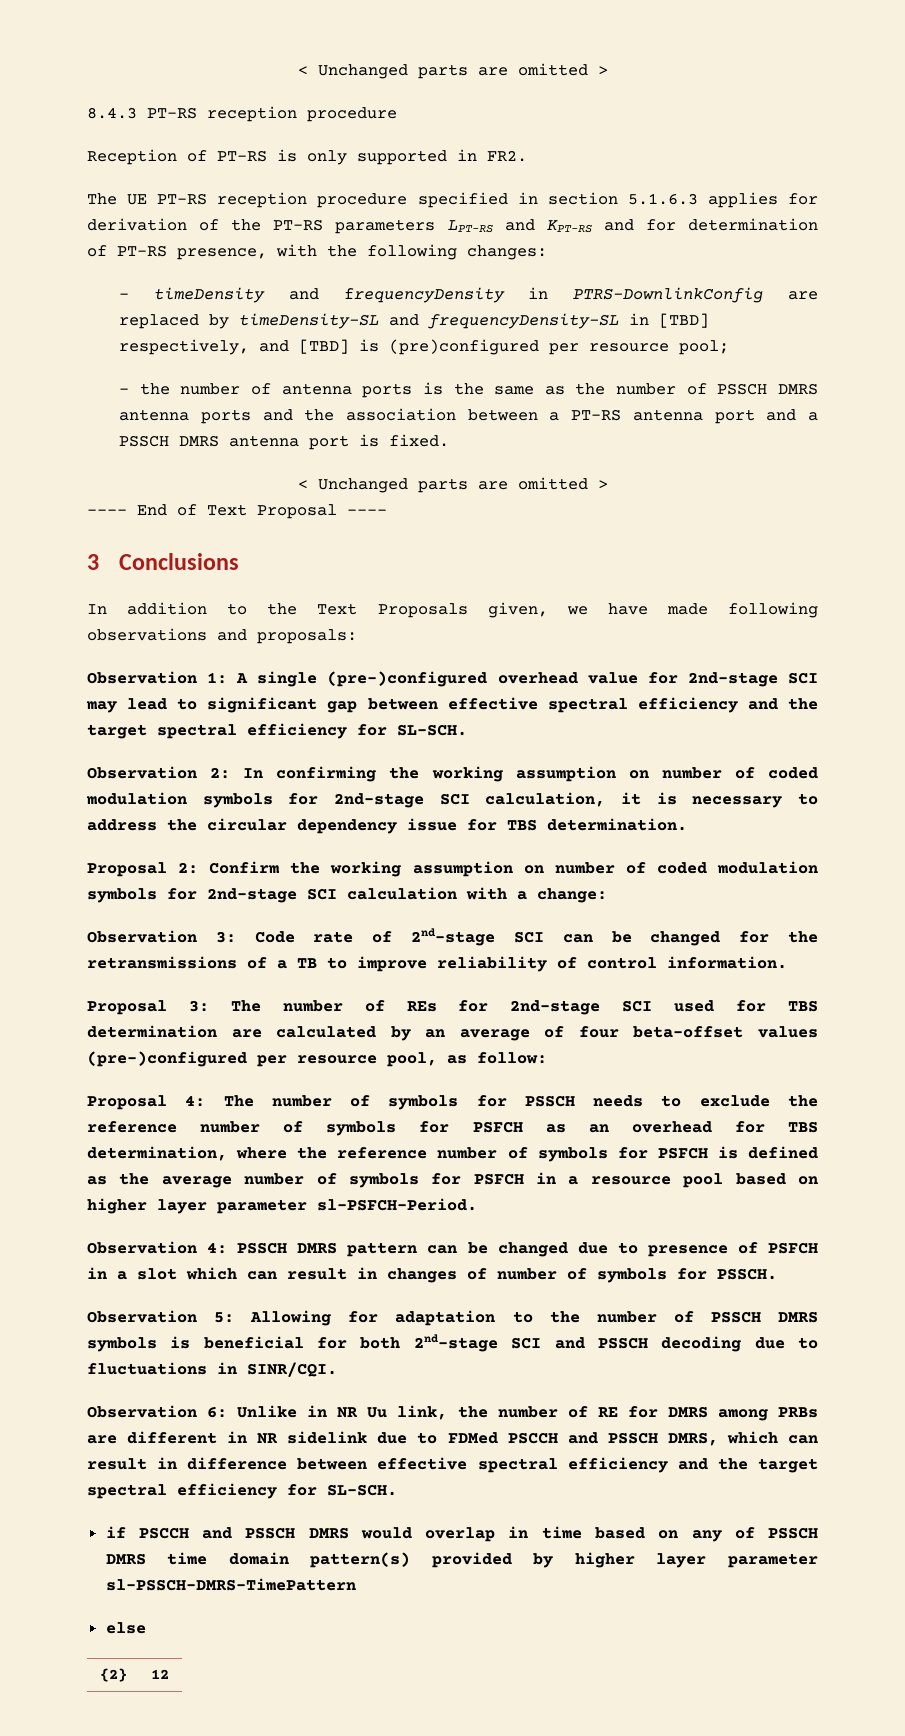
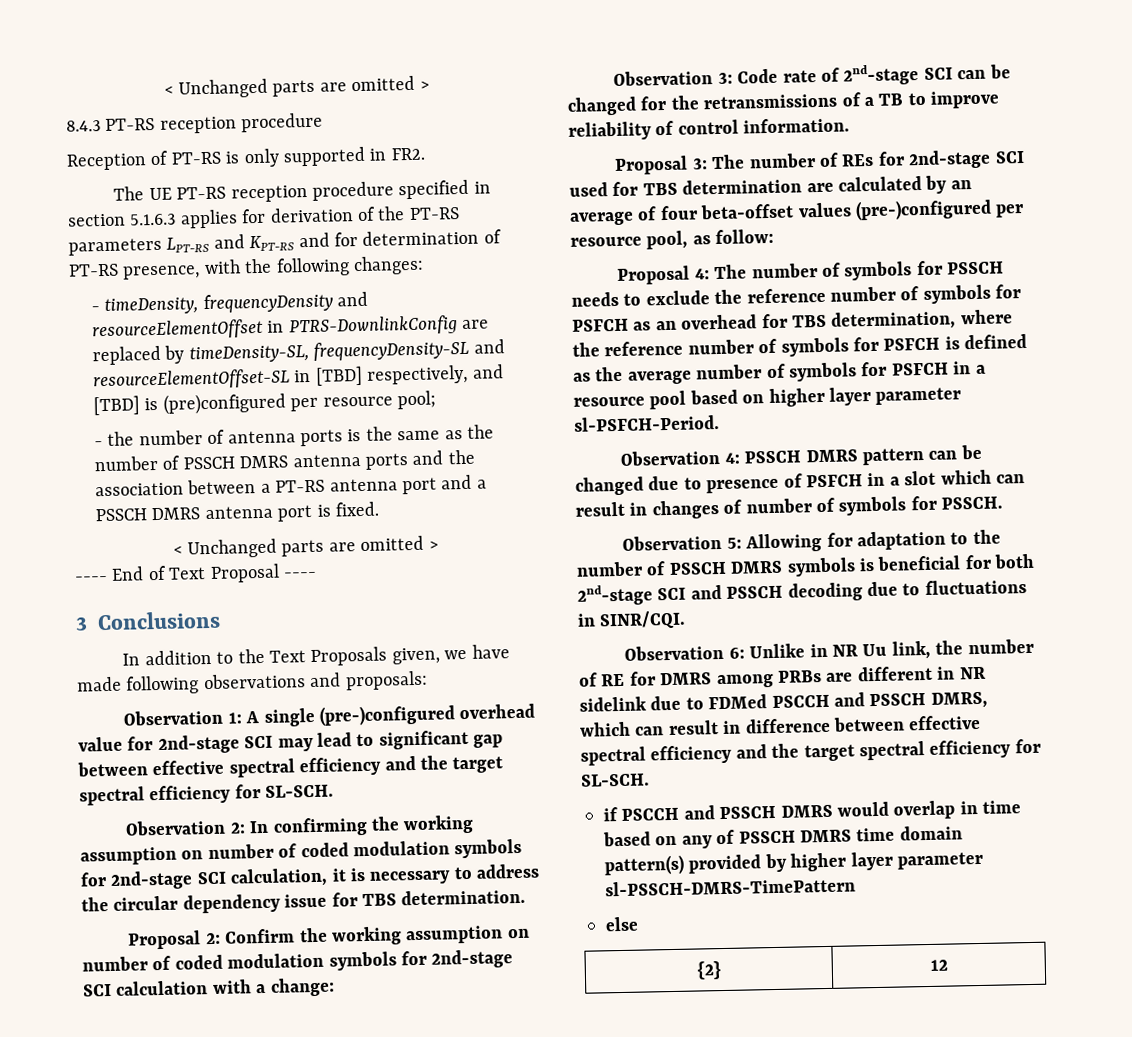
- - timeDensity and frequencyDensity in PTRS-DownlinkConfig are replaced by timeDensity-SL and frequencyDensity-SL in [TBD] respectively, and [TBD] is (pre)configured per resource pool;
+ - timeDensity, frequencyDensity and resourceElementOffset in PTRS-DownlinkConfig are replaced by timeDensity-SL, frequencyDensity-SL and resourceElementOffset-SL in [TBD] respectively, and [TBD] is (pre)configured per resource pool;

